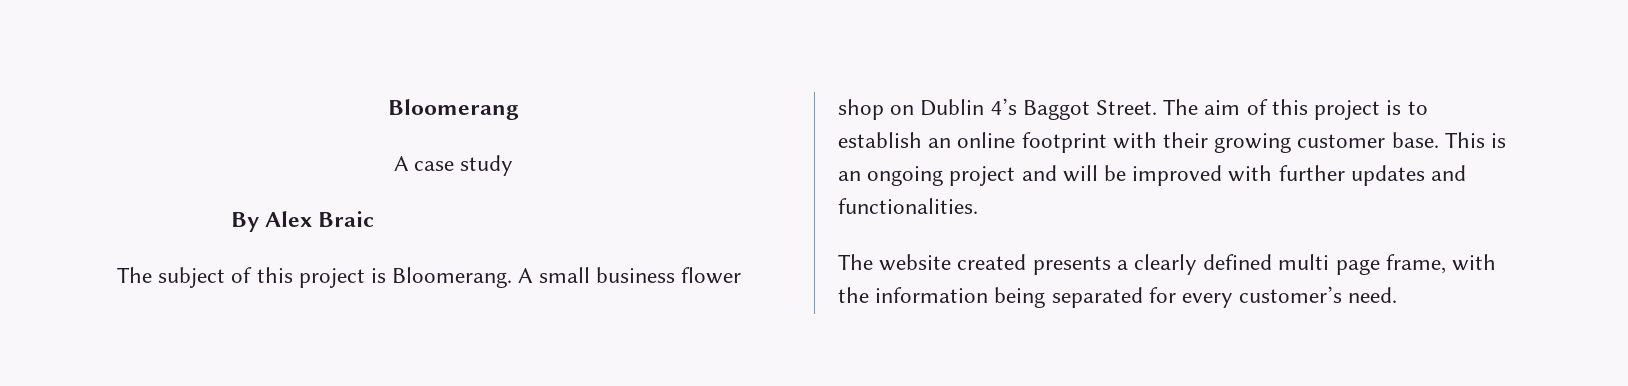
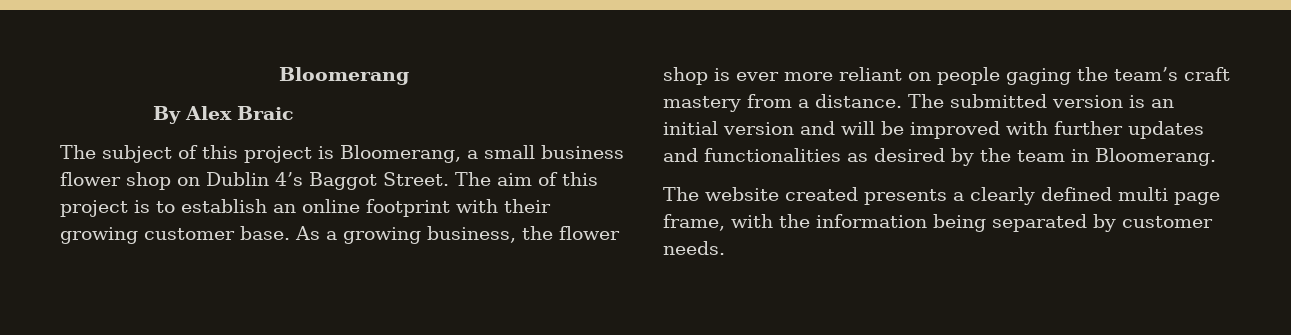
- A case study
- The subject of this project is Bloomerang. A small business flower shop on Dublin 4’s Baggot Street.
+ The subject of this project is Bloomerang, a small business flower shop on Dublin 4’s Baggot Street.
- This is an ongoing project and will be improved with further updates and functionalities.
+ As a growing business, the flower shop is ever more reliant on people gaging the team’s craft mastery from a distance. The submitted version is an initial version and will be improved with further updates and functionalities as desired by the team in Bloomerang.
- The website created presents a clearly defined multi page frame, with the information being separated for every customer’s need.
+ The website created presents a clearly defined multi page frame, with the information being separated by customer needs.

